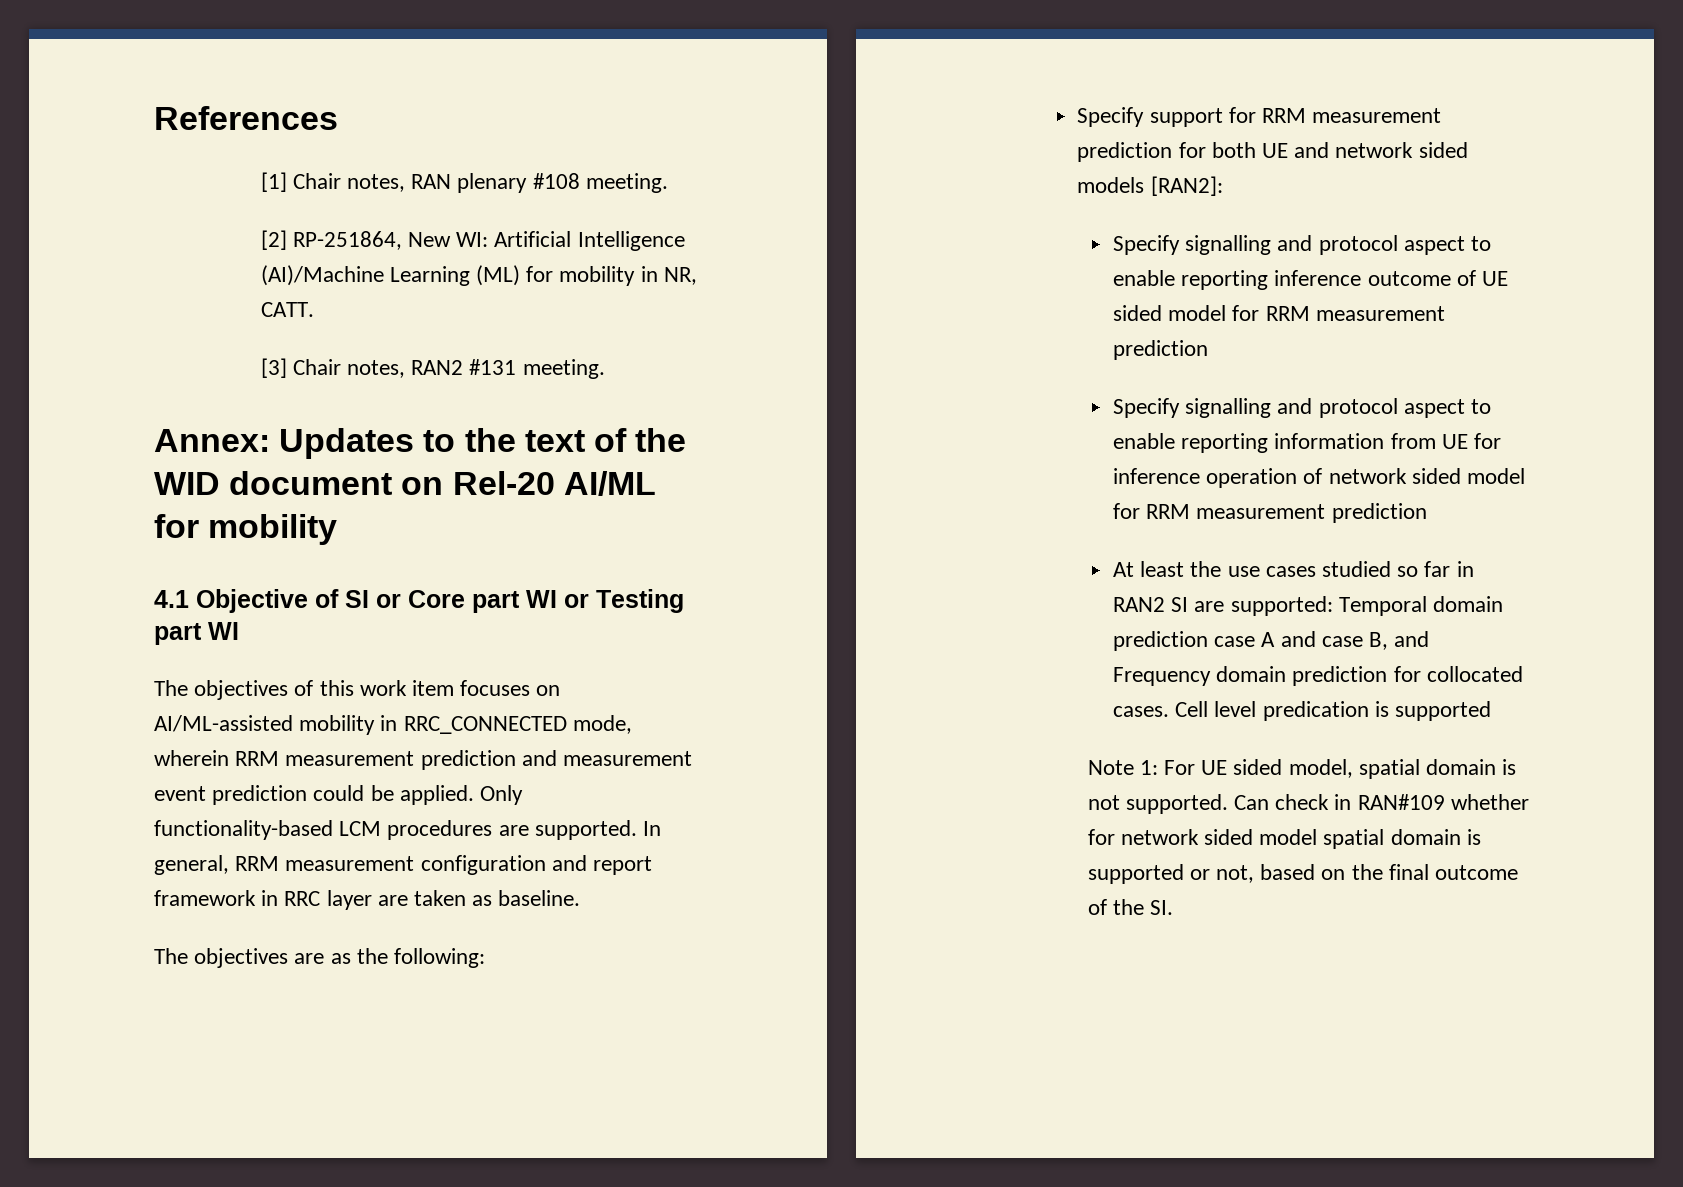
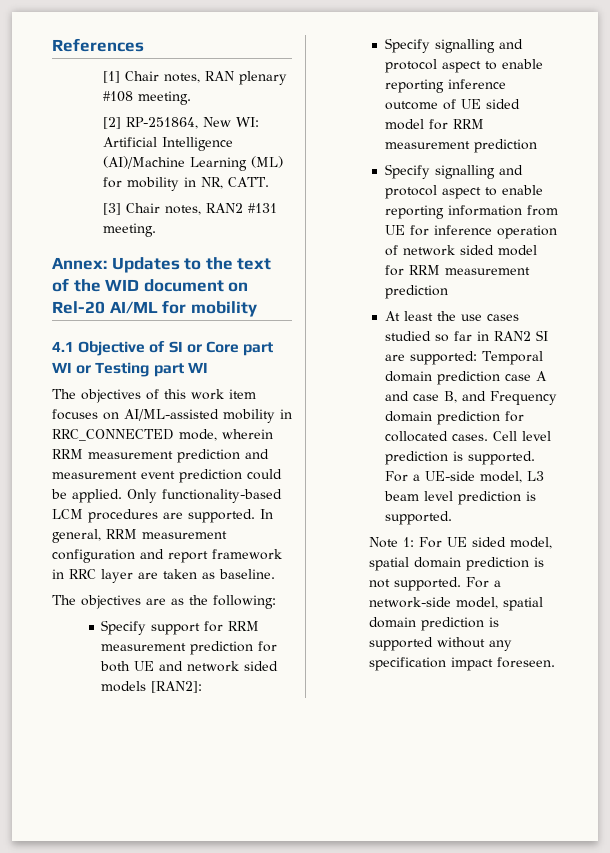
- Cell level predication is supported
+ Cell level prediction is supported. For a UE-side model, L3 beam level prediction is supported.
- Note 1: For UE sided model, spatial domain is not supported.
+ Note 1: For UE sided model, spatial domain prediction is not supported.
- Can check in RAN#109 whether for network sided model spatial domain is supported or not, based on the final outcome of the SI.
+ For a network-side model, spatial domain prediction is supported without any specification impact foreseen.

